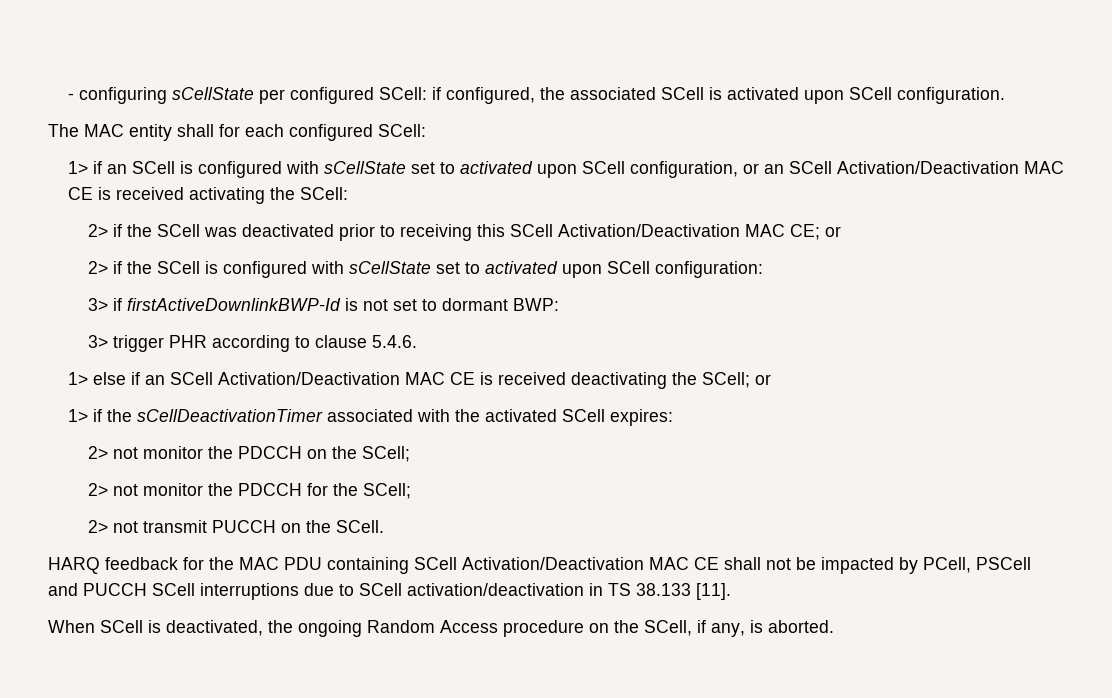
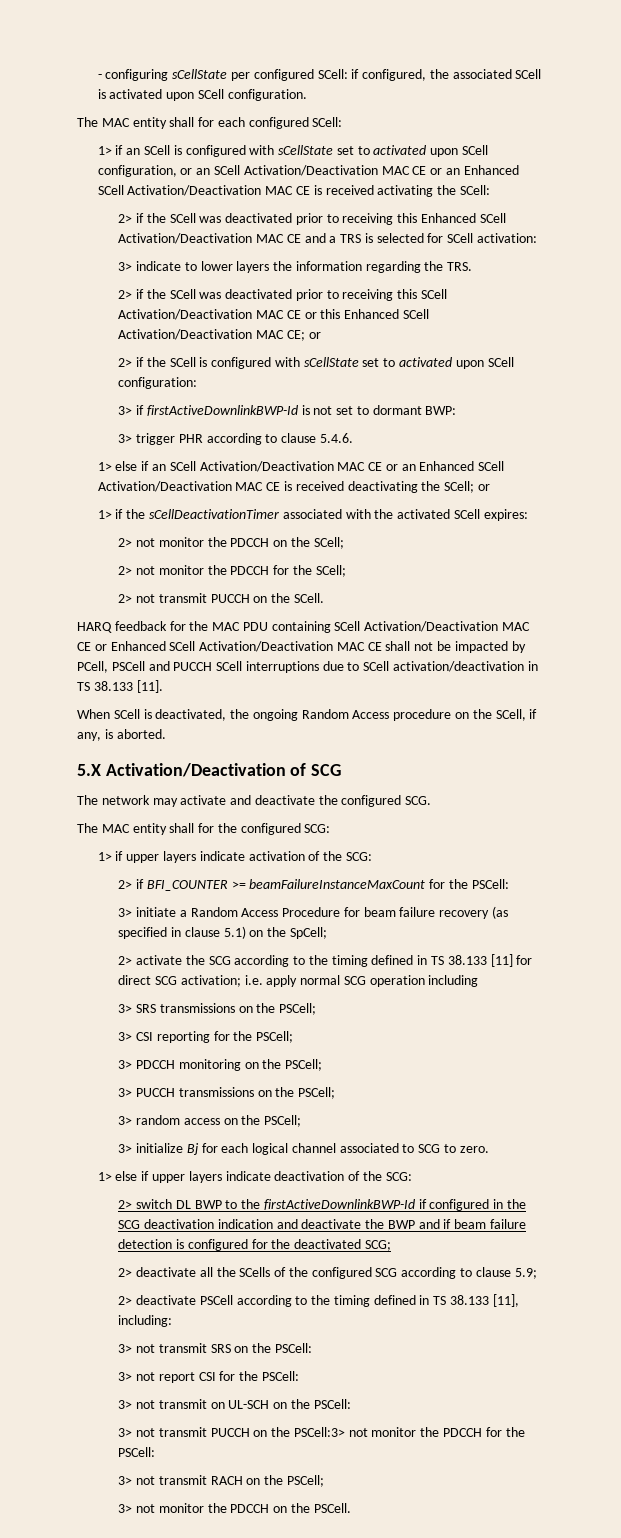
- 1> if an SCell is configured with sCellState set to activated upon SCell configuration, or an SCell Activation/Deactivation MAC CE is received activating the SCell:
+ 1> if an SCell is configured with sCellState set to activated upon SCell configuration, or an SCell Activation/Deactivation MAC CE or an Enhanced SCell Activation/Deactivation MAC CE is received activating the SCell:
- 2> if the SCell was deactivated prior to receiving this SCell Activation/Deactivation MAC CE; or
+ 2> if the SCell was deactivated prior to receiving this Enhanced SCell Activation/Deactivation MAC CE and a TRS is selected for SCell activation:
+ 3> indicate to lower layers the information regarding the TRS.
+ 2> if the SCell was deactivated prior to receiving this SCell Activation/Deactivation MAC CE or this Enhanced SCell Activation/Deactivation MAC CE; or
- 1> else if an SCell Activation/Deactivation MAC CE is received deactivating the SCell; or
+ 1> else if an SCell Activation/Deactivation MAC CE or an Enhanced SCell Activation/Deactivation MAC CE is received deactivating the SCell; or
- HARQ feedback for the MAC PDU containing SCell Activation/Deactivation MAC CE shall not be impacted by PCell, PSCell and PUCCH SCell interruptions due to SCell activation/deactivation in TS 38.133 [11].
+ HARQ feedback for the MAC PDU containing SCell Activation/Deactivation MAC CE or Enhanced SCell Activation/Deactivation MAC CE shall not be impacted by PCell, PSCell and PUCCH SCell interruptions due to SCell activation/deactivation in TS 38.133 [11].
+ 5.X Activation/Deactivation of SCG
+ The network may activate and deactivate the configured SCG.
+ The MAC entity shall for the configured SCG:
+ 1> if upper layers indicate activation of the SCG:
+ 2> if BFI_COUNTER >= beamFailureInstanceMaxCount for the PSCell:
+ 3> initiate a Random Access Procedure for beam failure recovery (as specified in clause 5.1) on the SpCell;
+ 2> activate the SCG according to the timing defined in TS 38.133 [11] for direct SCG activation; i.e. apply normal SCG operation including
+ 3> SRS transmissions on the PSCell;
+ 3> CSI reporting for the PSCell;
+ 3> PDCCH monitoring on the PSCell;
+ 3> PUCCH transmissions on the PSCell;
+ 3> random access on the PSCell;
+ 3> initialize Bj for each logical channel associated to SCG to zero.
+ 1> else if upper layers indicate deactivation of the SCG:
+ 2> switch DL BWP to the firstActiveDownlinkBWP-Id if configured in the SCG deactivation indication and deactivate the BWP and if beam failure detection is configured for the deactivated SCG;
+ 2> deactivate all the SCells of the configured SCG according to clause 5.9;
+ 2> deactivate PSCell according to the timing defined in TS 38.133 [11], including:
+ 3> not transmit SRS on the PSCell:
+ 3> not report CSI for the PSCell:
+ 3> not transmit on UL-SCH on the PSCell:
+ 3> not transmit PUCCH on the PSCell:3> not monitor the PDCCH for the PSCell:
+ 3> not transmit RACH on the PSCell;
+ 3> not monitor the PDCCH on the PSCell.

